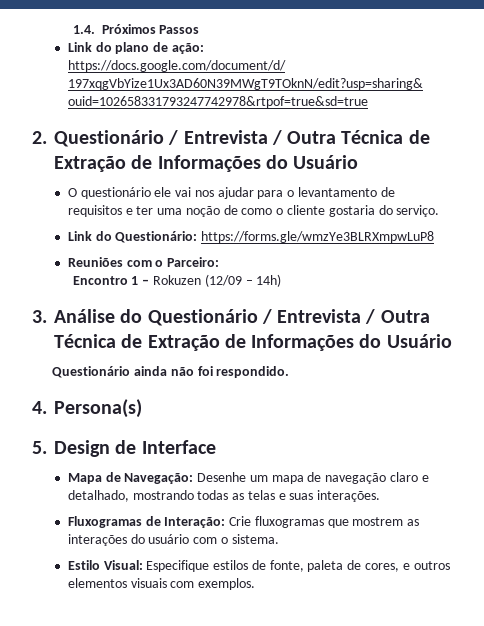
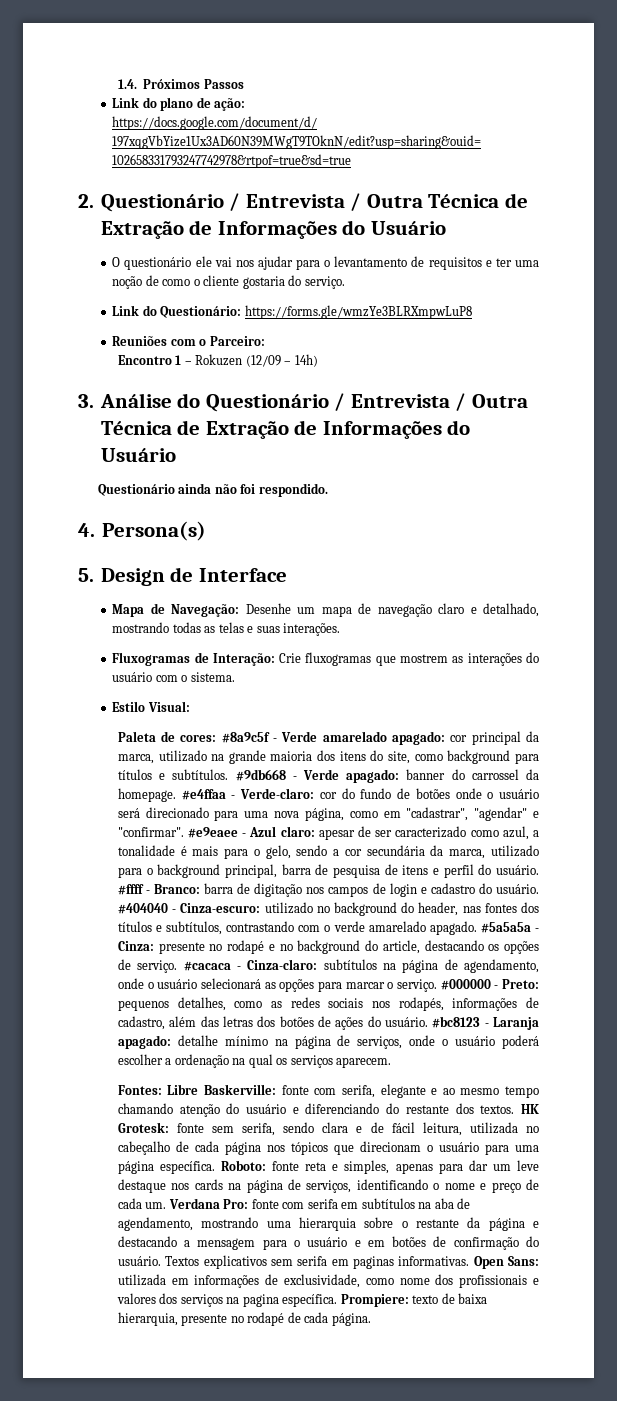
- Estilo Visual: Especifique estilos de fonte, paleta de cores, e outros elementos visuais com exemplos.
+ Estilo Visual:
+ Paleta de cores: #8a9c5f - Verde amarelado apagado: cor principal da marca, utilizado na grande maioria dos itens do site, como background para títulos e subtítulos. #9db668 - Verde apagado: banner do carrossel da homepage. #e4ffaa - Verde-claro: cor do fundo de botões onde o usuário será direcionado para uma nova página, como em "cadastrar", "agendar" e "confirmar". #e9eaee - Azul claro: apesar de ser caracterizado como azul, a tonalidade é mais para o gelo, sendo a cor secundária da marca, utilizado para o background principal, barra de pesquisa de itens e perfil do usuário. #ffff - Branco: barra de digitação nos campos de login e cadastro do usuário. #404040 - Cinza-escuro: utilizado no background do header, nas fontes dos títulos e subtítulos, contrastando com o verde amarelado apagado. #5a5a5a - Cinza: presente no rodapé e no background do article, destacando os opções de serviço. #cacaca - Cinza-claro: subtítulos na página de agendamento, onde o usuário selecionará as opções para marcar o serviço. #000000 - Preto: pequenos detalhes, como as redes sociais nos rodapés, informações de cadastro, além das letras dos botões de ações do usuário. #bc8123 - Laranja apagado: detalhe mínimo na página de serviços, onde o usuário poderá escolher a ordenação na qual os serviços aparecem.
+ Fontes: Libre Baskerville: fonte com serifa, elegante e ao mesmo tempo chamando atenção do usuário e diferenciando do restante dos textos. HK Grotesk: fonte sem serifa, sendo clara e de fácil leitura, utilizada no cabeçalho de cada página nos tópicos que direcionam o usuário para uma página específica. Roboto: fonte reta e simples, apenas para dar um leve destaque nos cards na página de serviços, identificando o nome e preço de cada um. Verdana Pro: fonte com serifa em subtítulos na aba de agendamento, mostrando uma hierarquia sobre o restante da página e destacando a mensagem para o usuário e em botões de confirmação do usuário. Textos explicativos sem serifa em paginas informativas. Open Sans: utilizada em informações de exclusividade, como nome dos profissionais e valores dos serviços na pagina específica. Prompiere: texto de baixa hierarquia, presente no rodapé de cada página.

